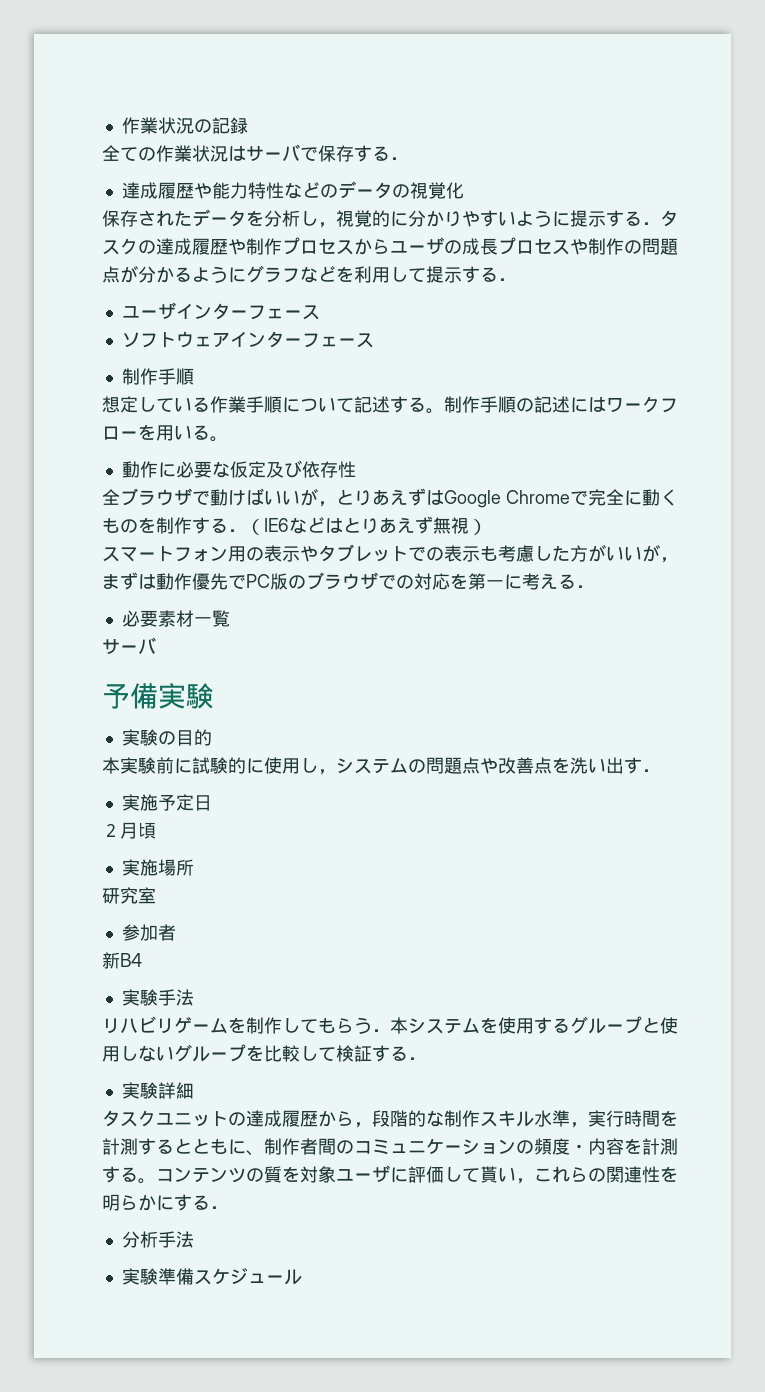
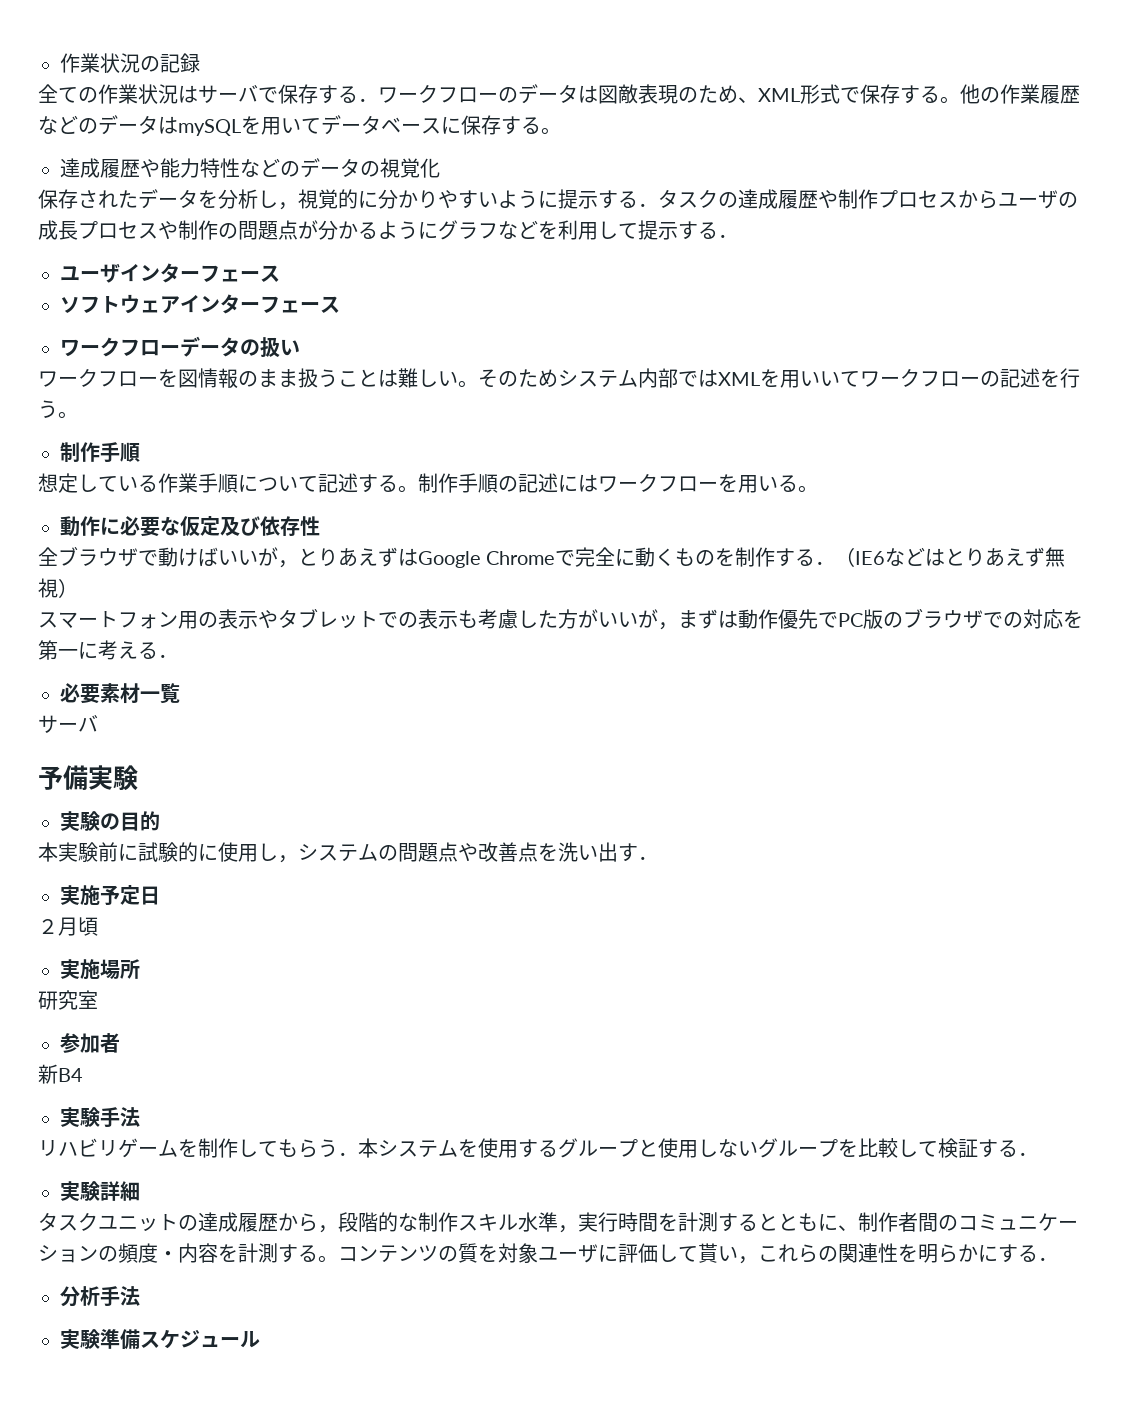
- 全ての作業状況はサーバで保存する．
+ 全ての作業状況はサーバで保存する．ワークフローのデータは図敵表現のため、XML形式で保存する。他の作業履歴などのデータはmySQLを用いてデータベースに保存する。
+ ワークフローデータの扱い
+ ワークフローを図情報のまま扱うことは難しい。そのためシステム内部ではXMLを用いいてワークフローの記述を行う。

